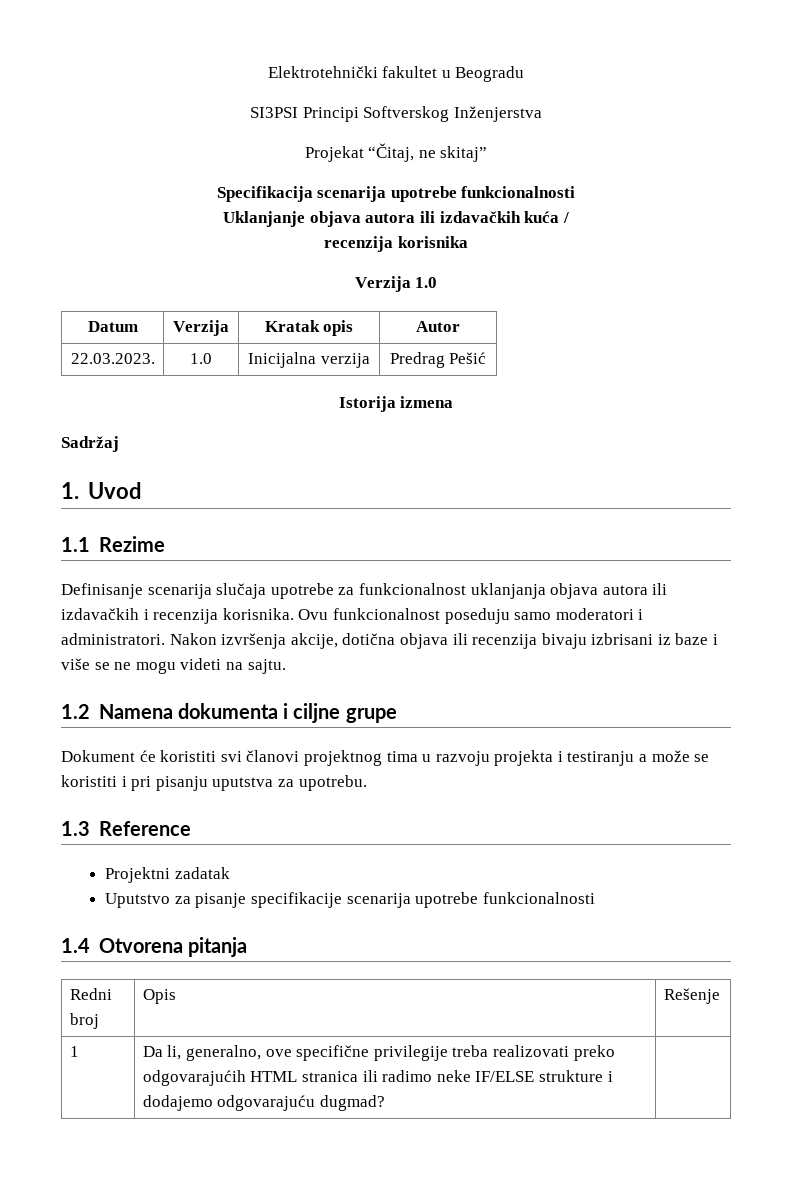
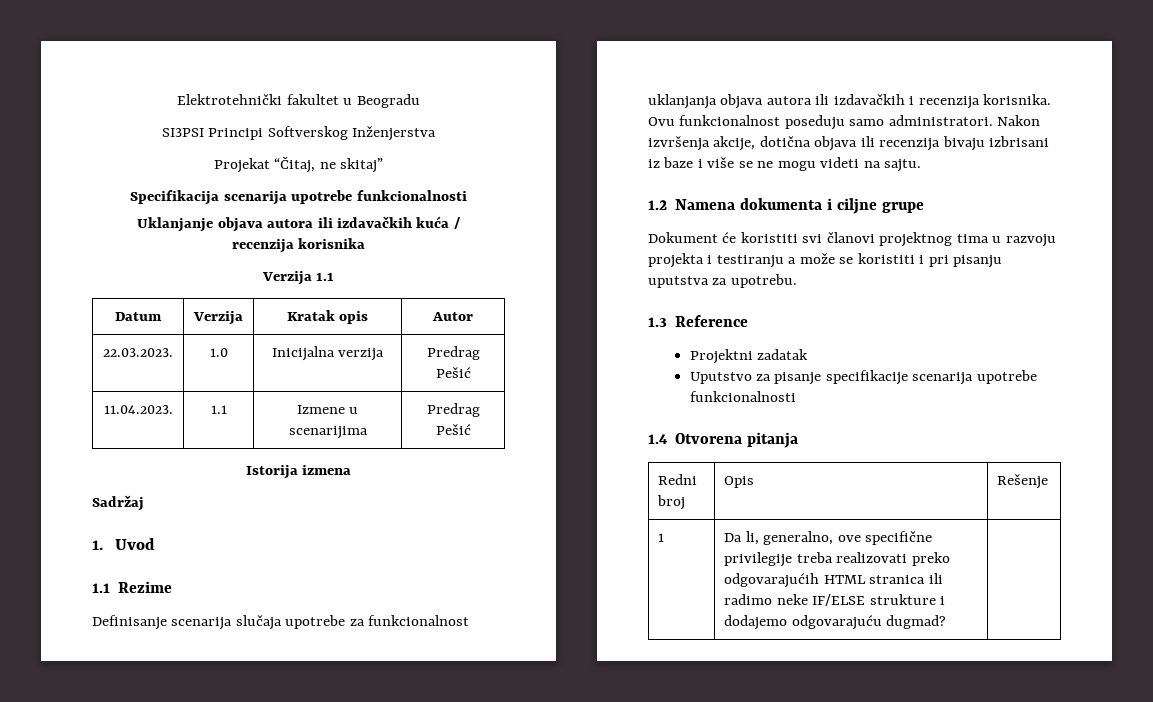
- Verzija 1.0
+ Verzija 1.1
+ 11.04.2023. | 1.1 | Izmene u scenarijima | Predrag Pešić
- Ovu funkcionalnost poseduju samo moderatori i administratori.
+ Ovu funkcionalnost poseduju samo administratori.

